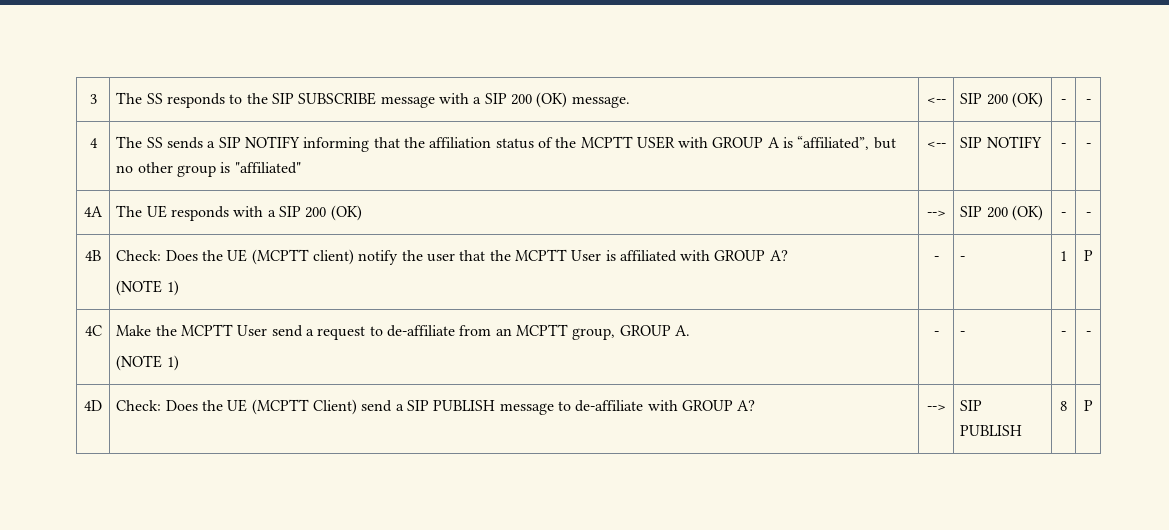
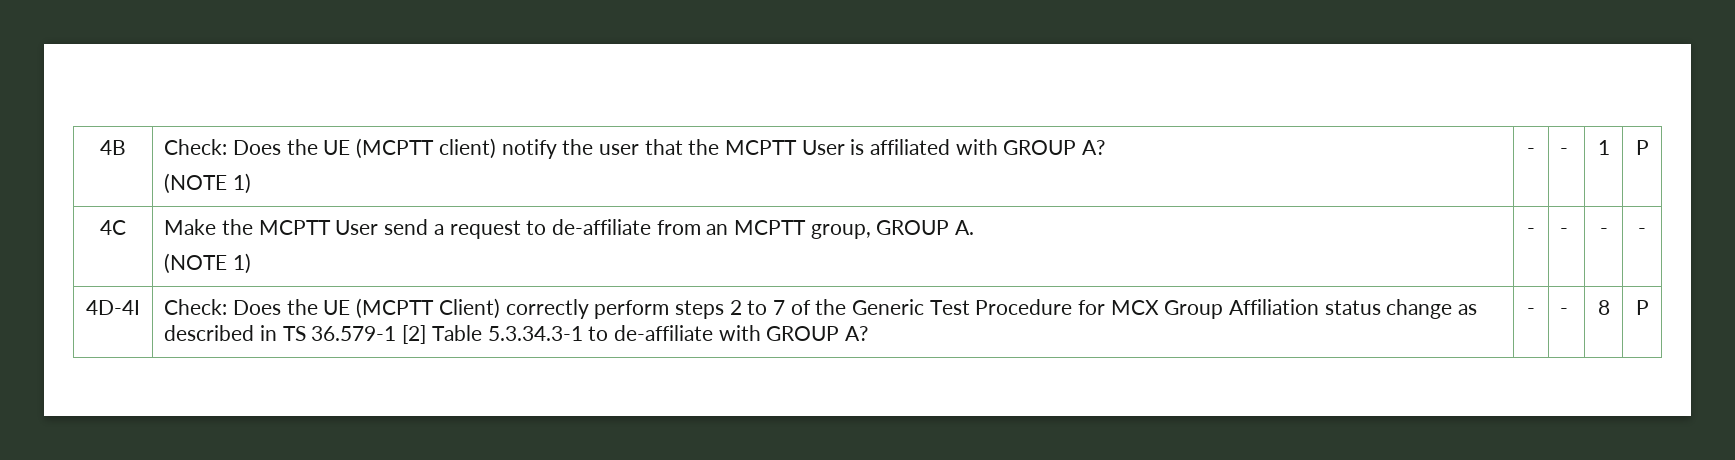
- 3 | The SS responds to the SIP SUBSCRIBE message with a SIP 200 (OK) message. | <-- | SIP 200 (OK) | - | -
- 4 | The SS sends a SIP NOTIFY informing that the affiliation status of the MCPTT USER with GROUP A is “affiliated”, but no other group is "affiliated" | <-- | SIP NOTIFY | - | -
- 4A | The UE responds with a SIP 200 (OK) | --> | SIP 200 (OK) | - | -
- 4D
+ 4D-4I
- Check: Does the UE (MCPTT Client) send a SIP PUBLISH message to de-affiliate with GROUP A? | --> | SIP PUBLISH
+ Check: Does the UE (MCPTT Client) correctly perform steps 2 to 7 of the Generic Test Procedure for MCX Group Affiliation status change as described in TS 36.579-1 [2] Table 5.3.34.3-1 to de-affiliate with GROUP A? | - | -

